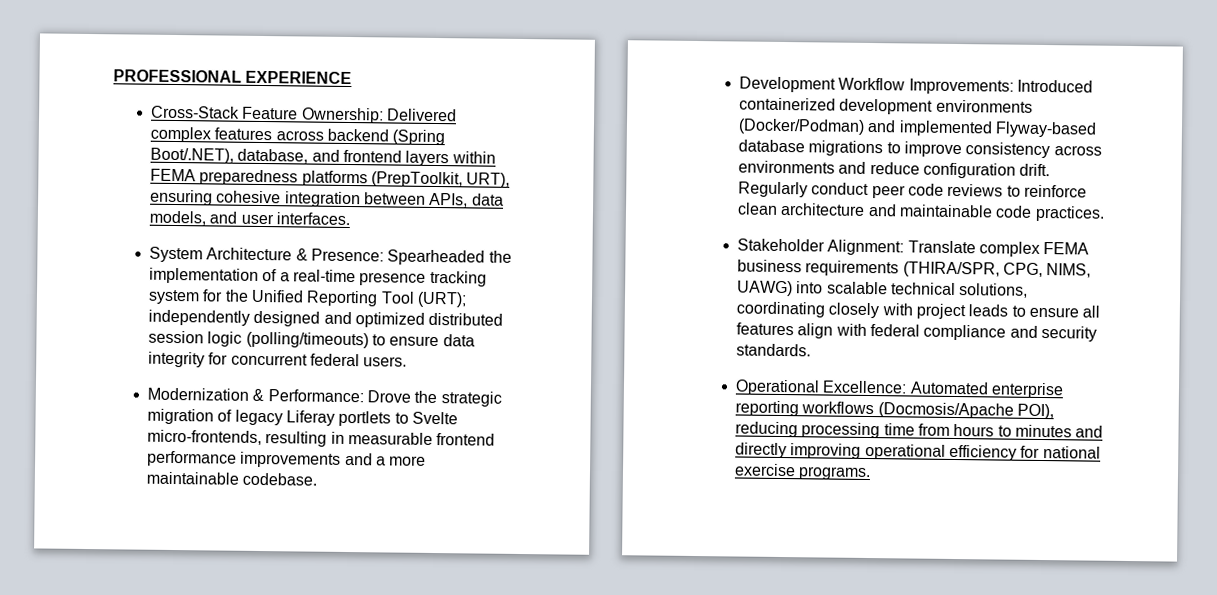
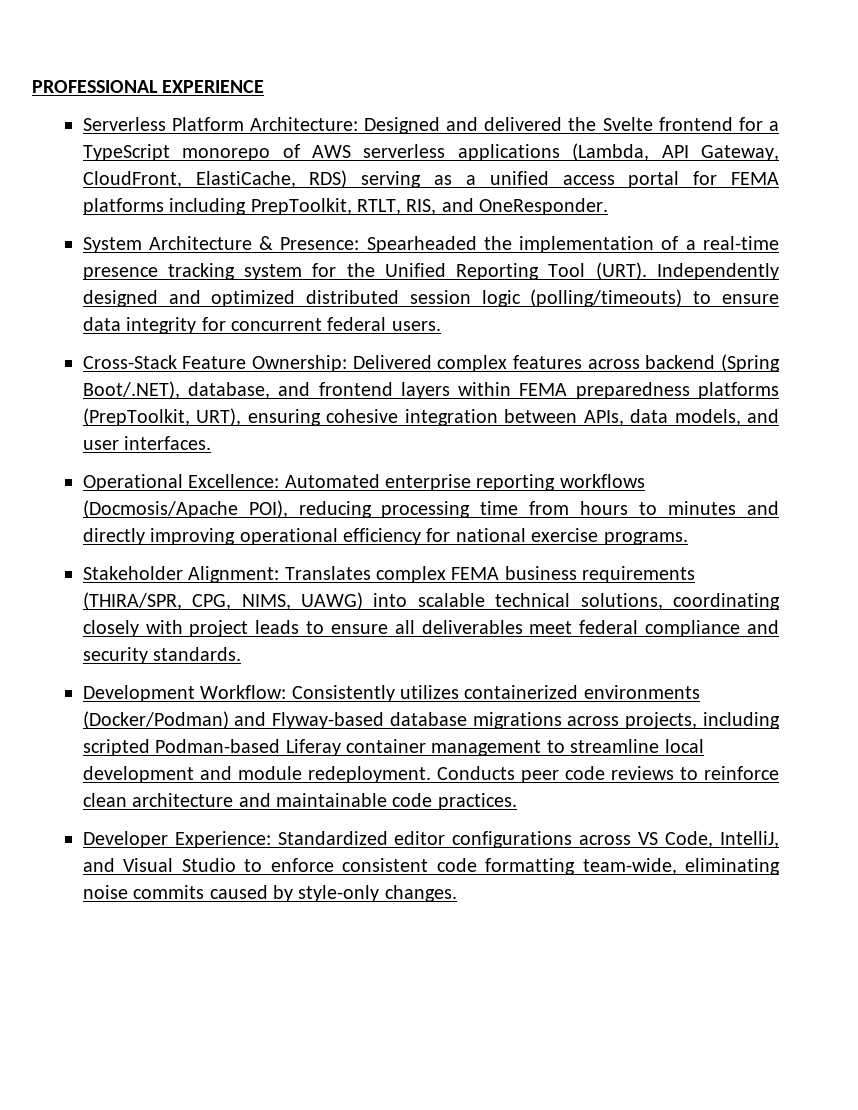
+ Serverless Platform Architecture: Designed and delivered the Svelte frontend for a TypeScript monorepo of AWS serverless applications (Lambda, API Gateway, CloudFront, ElastiCache, RDS) serving as a unified access portal for FEMA platforms including PrepToolkit, RTLT, RIS, and OneResponder.
+ System Architecture & Presence: Spearheaded the implementation of a real-time presence tracking system for the Unified Reporting Tool (URT). Independently designed and optimized distributed session logic (polling/timeouts) to ensure data integrity for concurrent federal users.
- System Architecture & Presence: Spearheaded the implementation of a real-time presence tracking system for the Unified Reporting Tool (URT); independently designed and optimized distributed session logic (polling/timeouts) to ensure data integrity for concurrent federal users.
- Modernization & Performance: Drove the strategic migration of legacy Liferay portlets to Svelte micro-frontends, resulting in measurable frontend performance improvements and a more maintainable codebase.
- Development Workflow Improvements: Introduced containerized development environments (Docker/Podman) and implemented Flyway-based database migrations to improve consistency across environments and reduce configuration drift. Regularly conduct peer code reviews to reinforce clean architecture and maintainable code practices.
- Stakeholder Alignment: Translate complex FEMA business requirements (THIRA/SPR, CPG, NIMS, UAWG) into scalable technical solutions, coordinating closely with project leads to ensure all features align with federal compliance and security standards.
+ Stakeholder Alignment: Translates complex FEMA business requirements (THIRA/SPR, CPG, NIMS, UAWG) into scalable technical solutions, coordinating closely with project leads to ensure all deliverables meet federal compliance and security standards.
+ Development Workflow: Consistently utilizes containerized environments (Docker/Podman) and Flyway-based database migrations across projects, including scripted Podman-based Liferay container management to streamline local development and module redeployment. Conducts peer code reviews to reinforce clean architecture and maintainable code practices.
+ Developer Experience: Standardized editor configurations across VS Code, IntelliJ, and Visual Studio to enforce consistent code formatting team-wide, eliminating noise commits caused by style-only changes.

